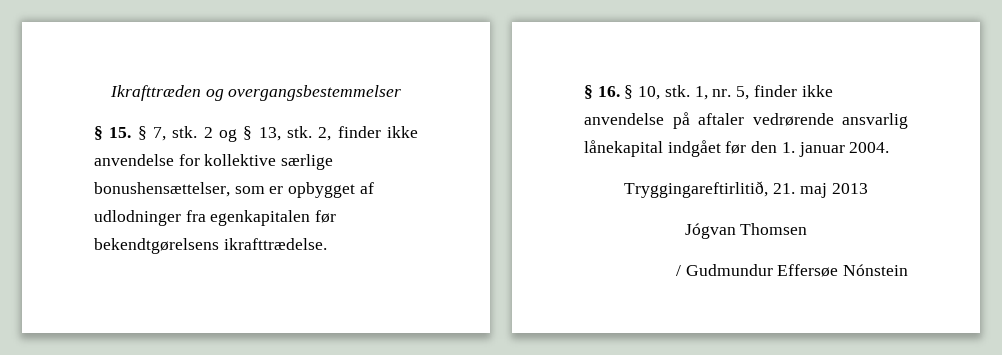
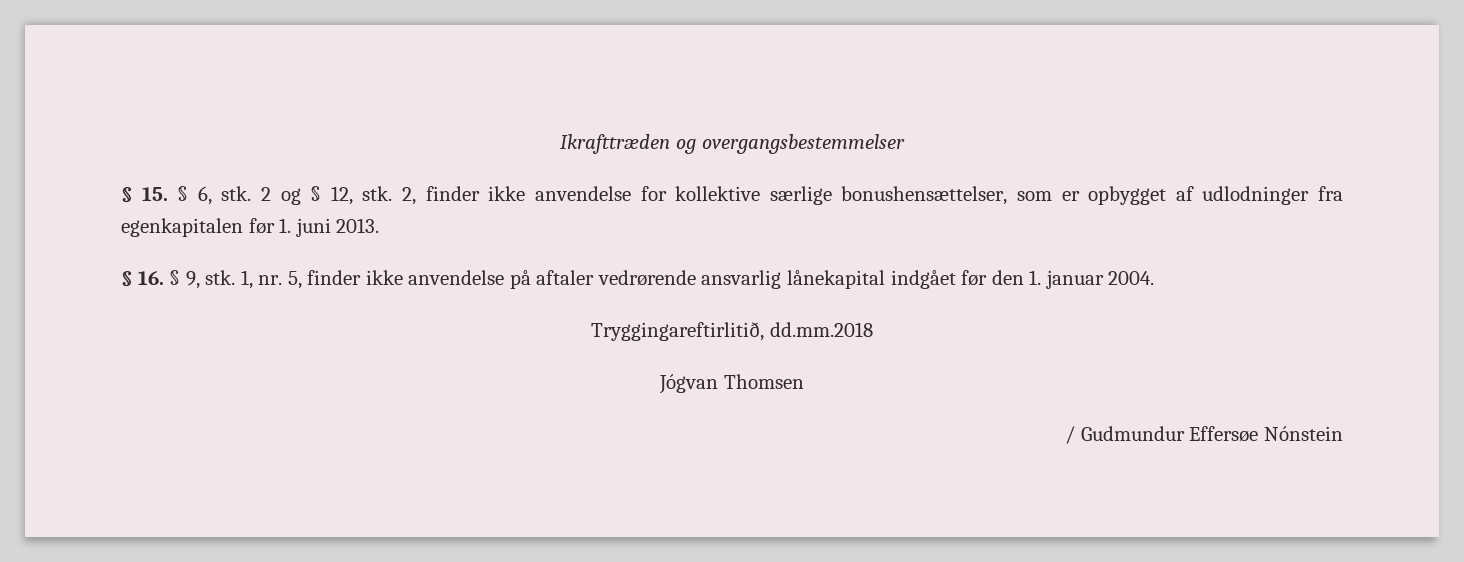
- § 15. § 7, stk.
+ § 15. § 6, stk.
- 2 og § 13, stk.
+ 2 og § 12, stk.
- 2, finder ikke anvendelse for kollektive særlige bonushensættelser, som er opbygget af udlodninger fra egenkapitalen før bekendtgørelsens ikrafttrædelse.
+ 2, finder ikke anvendelse for kollektive særlige bonushensættelser, som er opbygget af udlodninger fra egenkapitalen før 1. juni 2013.
- § 16. § 10, stk.
+ § 16. § 9, stk.
- Tryggingareftirlitið, 21. maj 2013
+ Tryggingareftirlitið, dd.mm.2018

